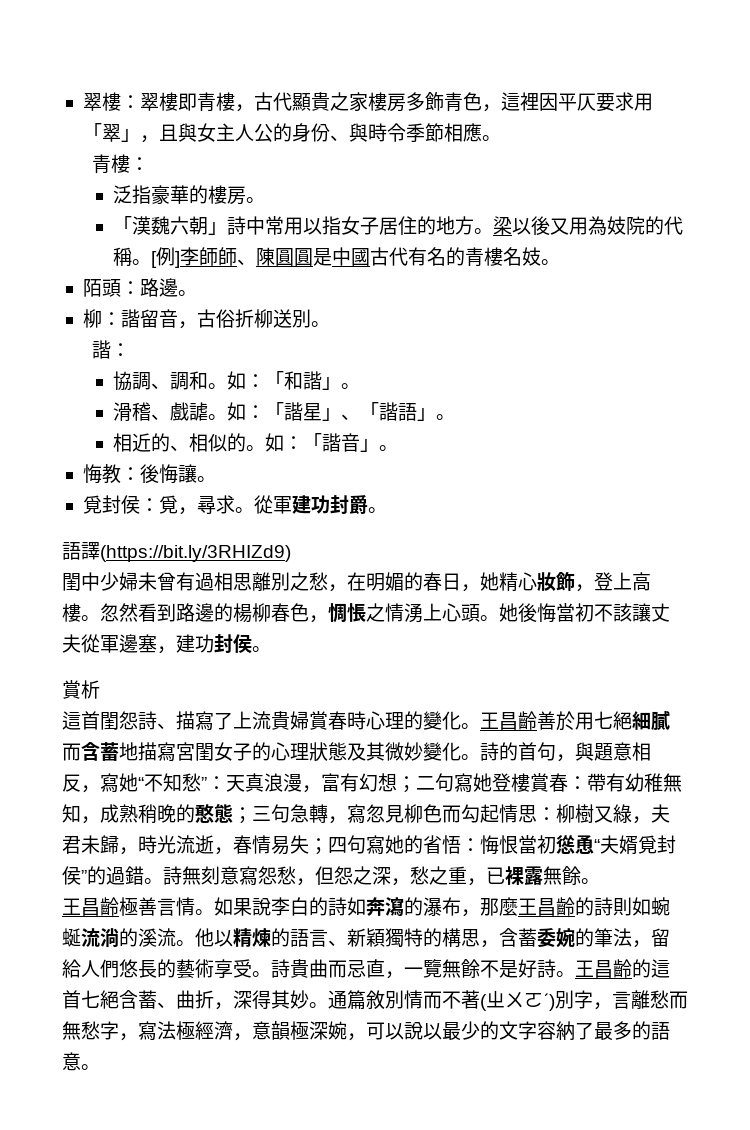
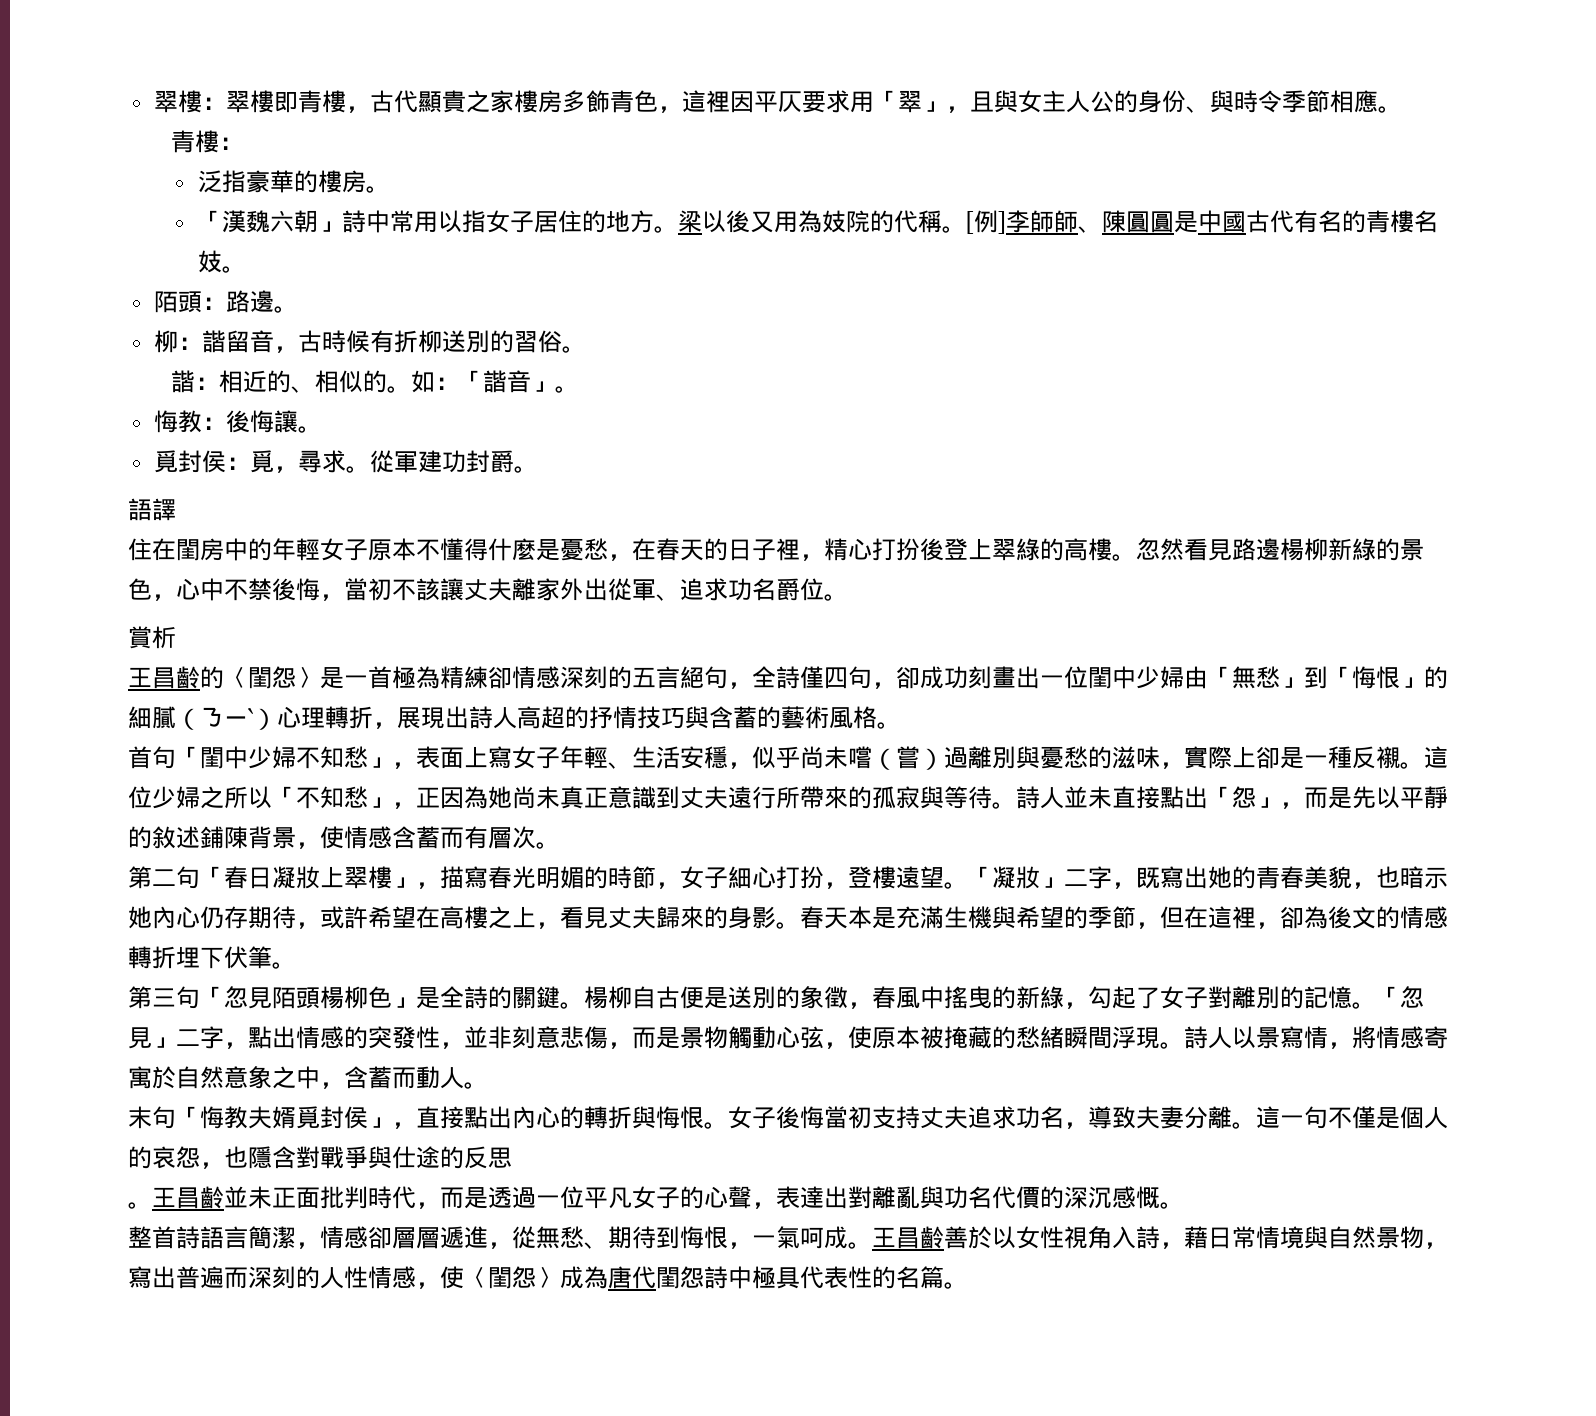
- 柳：諧留音，古俗折柳送別。
+ 柳：諧留音，古時候有折柳送別的習俗。
- 諧：
- 協調、調和。如：「和諧」。
- 滑稽、戲謔。如：「諧星」、「諧語」。
- 相近的、相似的。
+ 諧：相近的、相似的。
- 語譯(https://bit.ly/3RHIZd9)
- 閨中少婦未曾有過相思離別之愁，在明媚的春日，她精心妝飾，登上高樓。忽然看到路邊的楊柳春色，惆悵之情湧上心頭。她後悔當初不該讓丈夫從軍邊塞，建功封侯。
+ 語譯
+ 住在閨房中的年輕女子原本不懂得什麼是憂愁，在春天的日子裡，精心打扮後登上翠綠的高樓。忽然看見路邊楊柳新綠的景色，心中不禁後悔，當初不該讓丈夫離家外出從軍、追求功名爵位。
  賞析
- 這首閨怨詩、描寫了上流貴婦賞春時心理的變化。王昌齡善於用七絕細膩而含蓄地描寫宮閨女子的心理狀態及其微妙變化。詩的首句，與題意相反，寫她“不知愁”：天真浪漫，富有幻想；二句寫她登樓賞春：帶有幼稚無知，成熟稍晚的憨態；三句急轉，寫忽見柳色而勾起情思：柳樹又綠，夫君未歸，時光流逝，春情易失；四句寫她的省悟：悔恨當初慫恿“夫婿覓封侯”的過錯。詩無刻意寫怨愁，但怨之深，愁之重，已裸露無餘。
- 王昌齡極善言情。如果說李白的詩如奔瀉的瀑布，那麼王昌齡的詩則如蜿蜒流淌的溪流。他以精煉的語言、新穎獨特的構思，含蓄委婉的筆法，留給人們悠長的藝術享受。詩貴曲而忌直，一覽無餘不是好詩。王昌齡的這首七絕含蓄、曲折，深得其妙。通篇敘別情而不著(ㄓㄨㄛˊ)別字，言離愁而無愁字，寫法極經濟，意韻極深婉，可以說以最少的文字容納了最多的語意。
+ 王昌齡的〈閨怨〉是一首極為精練卻情感深刻的五言絕句，全詩僅四句，卻成功刻畫出一位閨中少婦由「無愁」到「悔恨」的細膩（ㄋㄧˋ）心理轉折，展現出詩人高超的抒情技巧與含蓄的藝術風格。
+ 首句「閨中少婦不知愁」，表面上寫女子年輕、生活安穩，似乎尚未嚐（嘗）過離別與憂愁的滋味，實際上卻是一種反襯。這位少婦之所以「不知愁」，正因為她尚未真正意識到丈夫遠行所帶來的孤寂與等待。詩人並未直接點出「怨」，而是先以平靜的敘述鋪陳背景，使情感含蓄而有層次。
+ 第二句「春日凝妝上翠樓」，描寫春光明媚的時節，女子細心打扮，登樓遠望。「凝妝」二字，既寫出她的青春美貌，也暗示她內心仍存期待，或許希望在高樓之上，看見丈夫歸來的身影。春天本是充滿生機與希望的季節，但在這裡，卻為後文的情感轉折埋下伏筆。
+ 第三句「忽見陌頭楊柳色」是全詩的關鍵。楊柳自古便是送別的象徵，春風中搖曳的新綠，勾起了女子對離別的記憶。「忽見」二字，點出情感的突發性，並非刻意悲傷，而是景物觸動心弦，使原本被掩藏的愁緒瞬間浮現。詩人以景寫情，將情感寄寓於自然意象之中，含蓄而動人。
+ 末句「悔教夫婿覓封侯」，直接點出內心的轉折與悔恨。女子後悔當初支持丈夫追求功名，導致夫妻分離。這一句不僅是個人的哀怨，也隱含對戰爭與仕途的反思
+ 。王昌齡並未正面批判時代，而是透過一位平凡女子的心聲，表達出對離亂與功名代價的深沉感慨。
+ 整首詩語言簡潔，情感卻層層遞進，從無愁、期待到悔恨，一氣呵成。王昌齡善於以女性視角入詩，藉日常情境與自然景物，寫出普遍而深刻的人性情感，使〈閨怨〉成為唐代閨怨詩中極具代表性的名篇。

